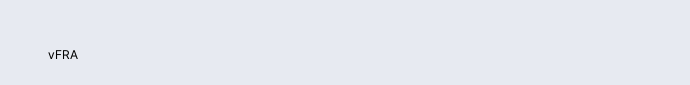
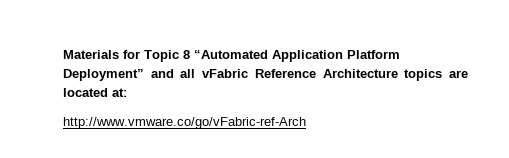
- vFRA
+ Materials for Topic 8 “Automated Application Platform Deployment” and all vFabric Reference Architecture topics are located at:
+ http://www.vmware.co/go/vFabric-ref-Arch

